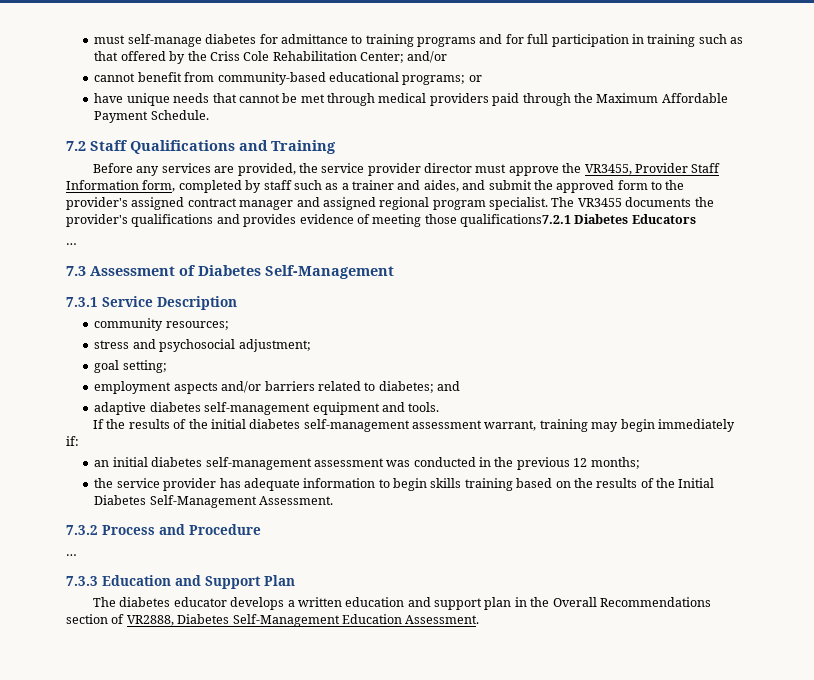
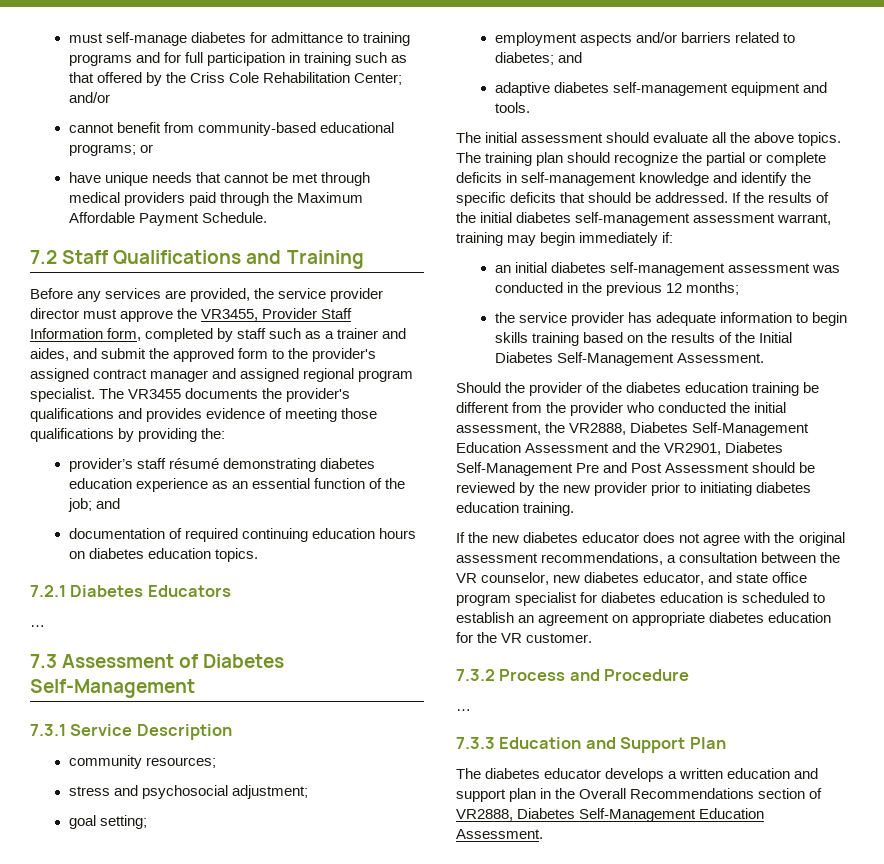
- The VR3455 documents the provider's qualifications and provides evidence of meeting those qualifications7.2.1 Diabetes Educators
+ The VR3455 documents the provider's qualifications and provides evidence of meeting those qualifications by providing the:
+ provider’s staff résumé demonstrating diabetes education experience as an essential function of the job; and
+ documentation of required continuing education hours on diabetes education topics.
+ 7.2.1 Diabetes Educators
+ The initial assessment should evaluate all the above topics. The training plan should recognize the partial or complete deficits in self-management knowledge and identify the specific deficits that should be addressed.
+ Should the provider of the diabetes education training be different from the provider who conducted the initial assessment, the VR2888, Diabetes Self-Management Education Assessment and the VR2901, Diabetes Self-Management Pre and Post Assessment should be reviewed by the new provider prior to initiating diabetes education training.
+ If the new diabetes educator does not agree with the original assessment recommendations, a consultation between the VR counselor, new diabetes educator, and state office program specialist for diabetes education is scheduled to establish an agreement on appropriate diabetes education for the VR customer.

